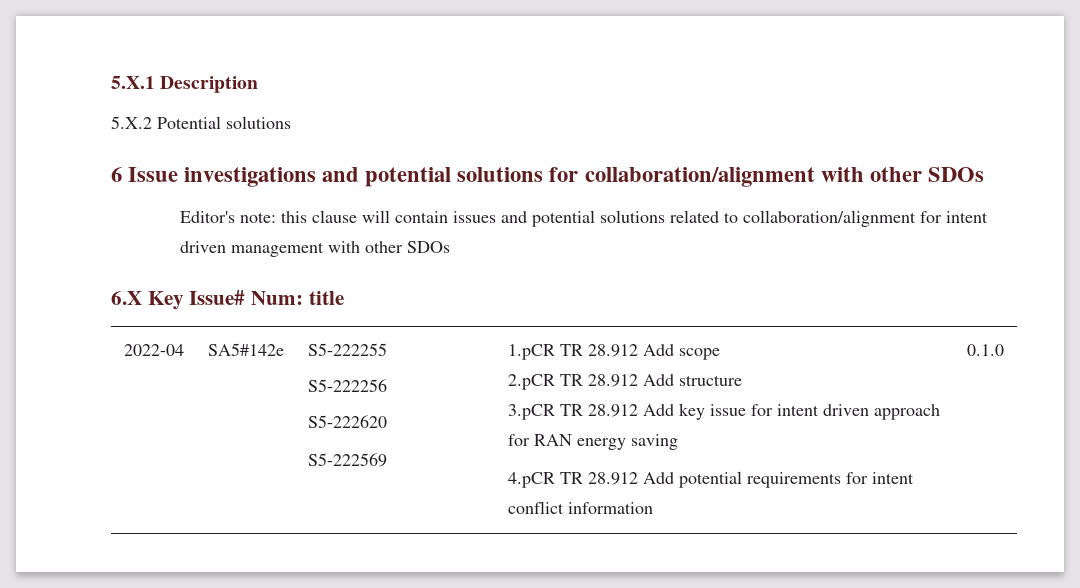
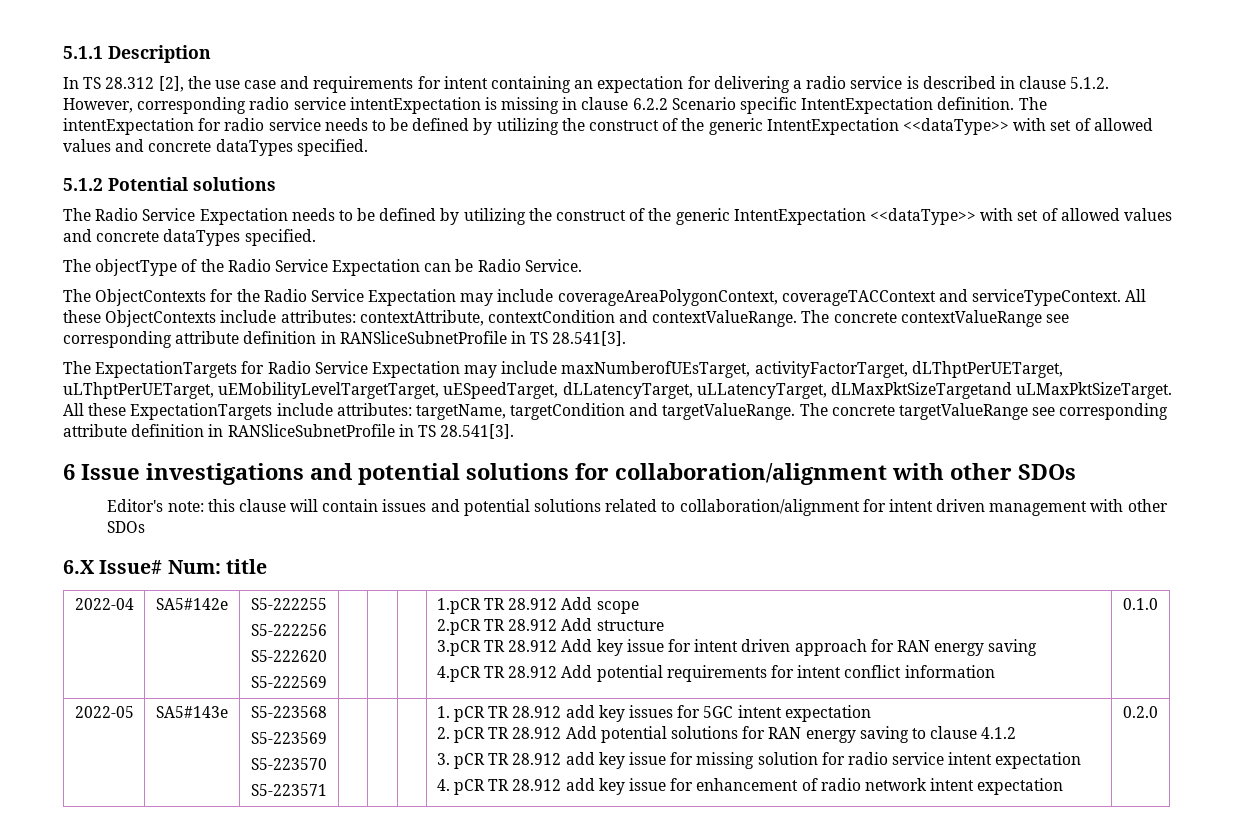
- 5.X.1 Description
+ 5.1.1 Description
- 5.X.2 Potential solutions
+ In TS 28.312 [2], the use case and requirements for intent containing an expectation for delivering a radio service is described in clause 5.1.2. However, corresponding radio service intentExpectation is missing in clause 6.2.2 Scenario specific IntentExpectation definition. The intentExpectation for radio service needs to be defined by utilizing the construct of the generic IntentExpectation <<dataType>> with set of allowed values and concrete dataTypes specified.
+ 5.1.2 Potential solutions
+ The Radio Service Expectation needs to be defined by utilizing the construct of the generic IntentExpectation <<dataType>> with set of allowed values and concrete dataTypes specified.
+ The objectType of the Radio Service Expectation can be Radio Service.
+ The ObjectContexts for the Radio Service Expectation may include coverageAreaPolygonContext, coverageTACContext and serviceTypeContext. All these ObjectContexts include attributes: contextAttribute, contextCondition and contextValueRange. The concrete contextValueRange see corresponding attribute definition in RANSliceSubnetProfile in TS 28.541[3].
+ The ExpectationTargets for Radio Service Expectation may include maxNumberofUEsTarget, activityFactorTarget, dLThptPerUETarget, uLThptPerUETarget, uEMobilityLevelTargetTarget, uESpeedTarget, dLLatencyTarget, uLLatencyTarget, dLMaxPktSizeTargetand uLMaxPktSizeTarget. All these ExpectationTargets include attributes: targetName, targetCondition and targetValueRange. The concrete targetValueRange see corresponding attribute definition in RANSliceSubnetProfile in TS 28.541[3].
- 6.X Key Issue# Num: title
+ 6.X Issue# Num: title
+ 2022-05 | SA5#143e | S5-223568
+ S5-223569
+ S5-223570
+ S5-223571 | | | | 1. pCR TR 28.912 add key issues for 5GC intent expectation
+ 2. pCR TR 28.912 Add potential solutions for RAN energy saving to clause 4.1.2
+ 3. pCR TR 28.912 add key issue for missing solution for radio service intent expectation
+ 4. pCR TR 28.912 add key issue for enhancement of radio network intent expectation | 0.2.0

